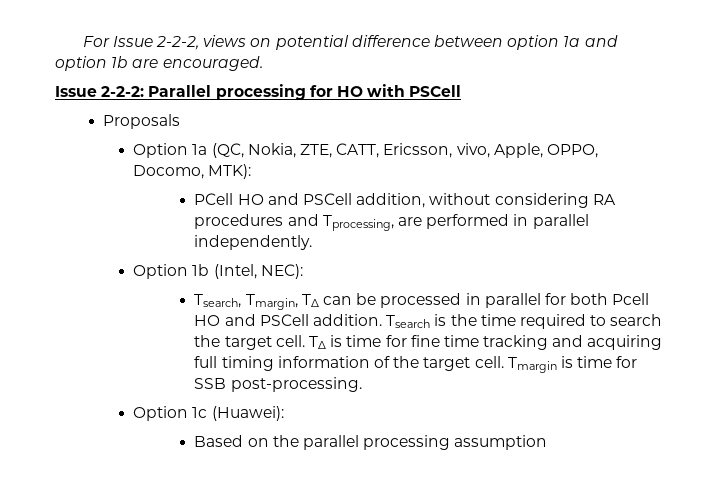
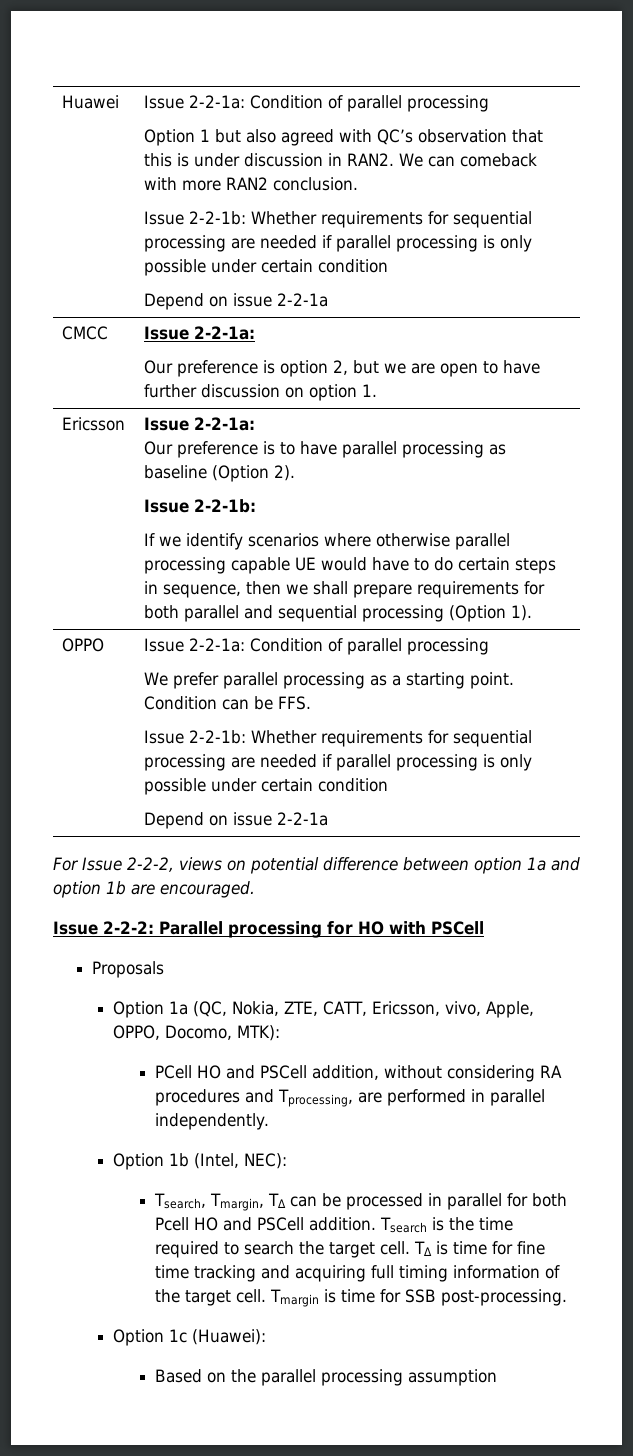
+ Huawei | Issue 2-2-1a: Condition of parallel processing
+ Option 1 but also agreed with QC’s observation that this is under discussion in RAN2. We can comeback with more RAN2 conclusion.
+ Issue 2-2-1b: Whether requirements for sequential processing are needed if parallel processing is only possible under certain condition
+ Depend on issue 2-2-1a
+ CMCC | Issue 2-2-1a:
+ Our preference is option 2, but we are open to have further discussion on option 1.
+ Ericsson | Issue 2-2-1a:
+ Our preference is to have parallel processing as baseline (Option 2).
+ Issue 2-2-1b:
+ If we identify scenarios where otherwise parallel processing capable UE would have to do certain steps in sequence, then we shall prepare requirements for both parallel and sequential processing (Option 1).
+ OPPO | Issue 2-2-1a: Condition of parallel processing
+ We prefer parallel processing as a starting point. Condition can be FFS.
+ Issue 2-2-1b: Whether requirements for sequential processing are needed if parallel processing is only possible under certain condition
+ Depend on issue 2-2-1a

